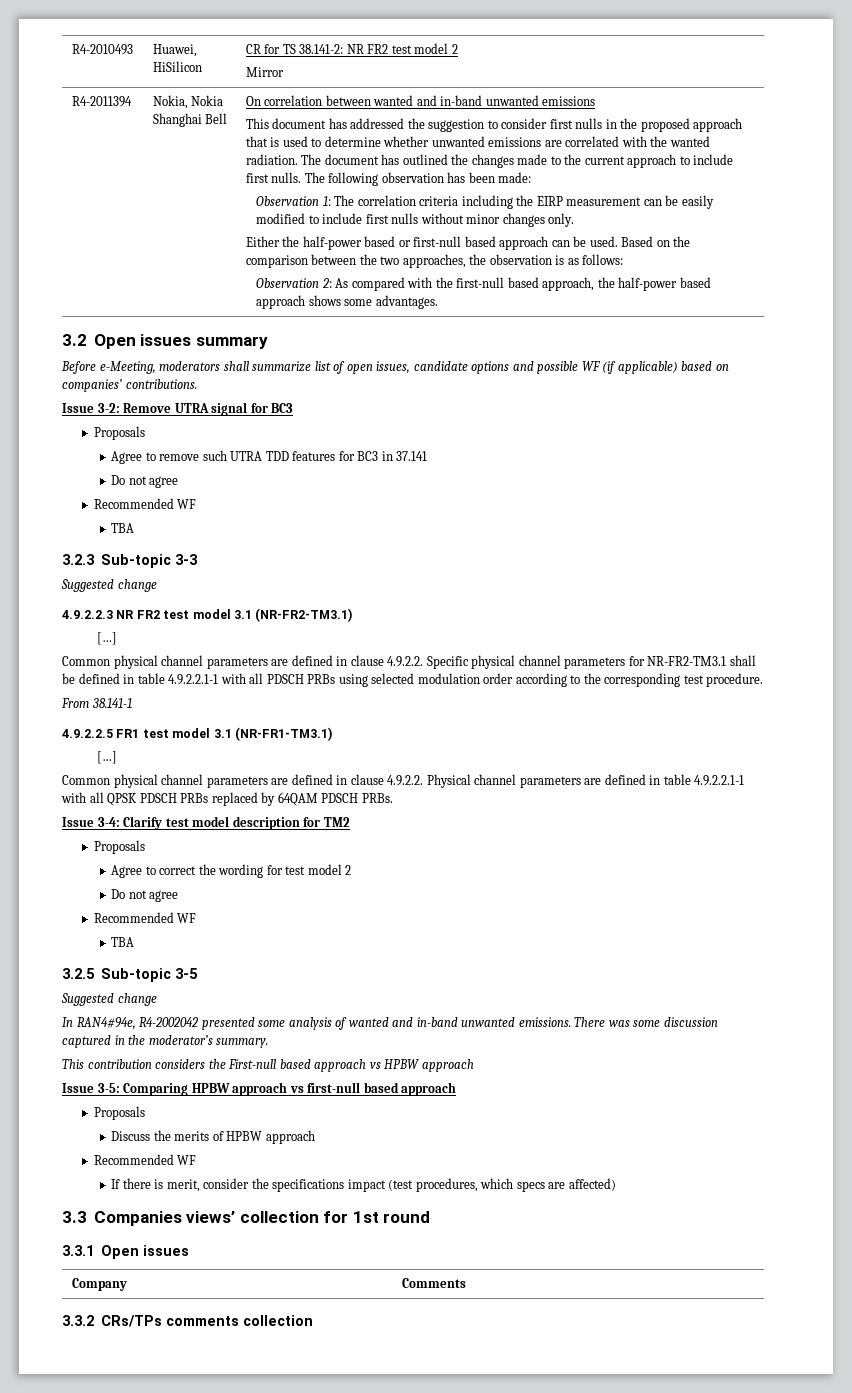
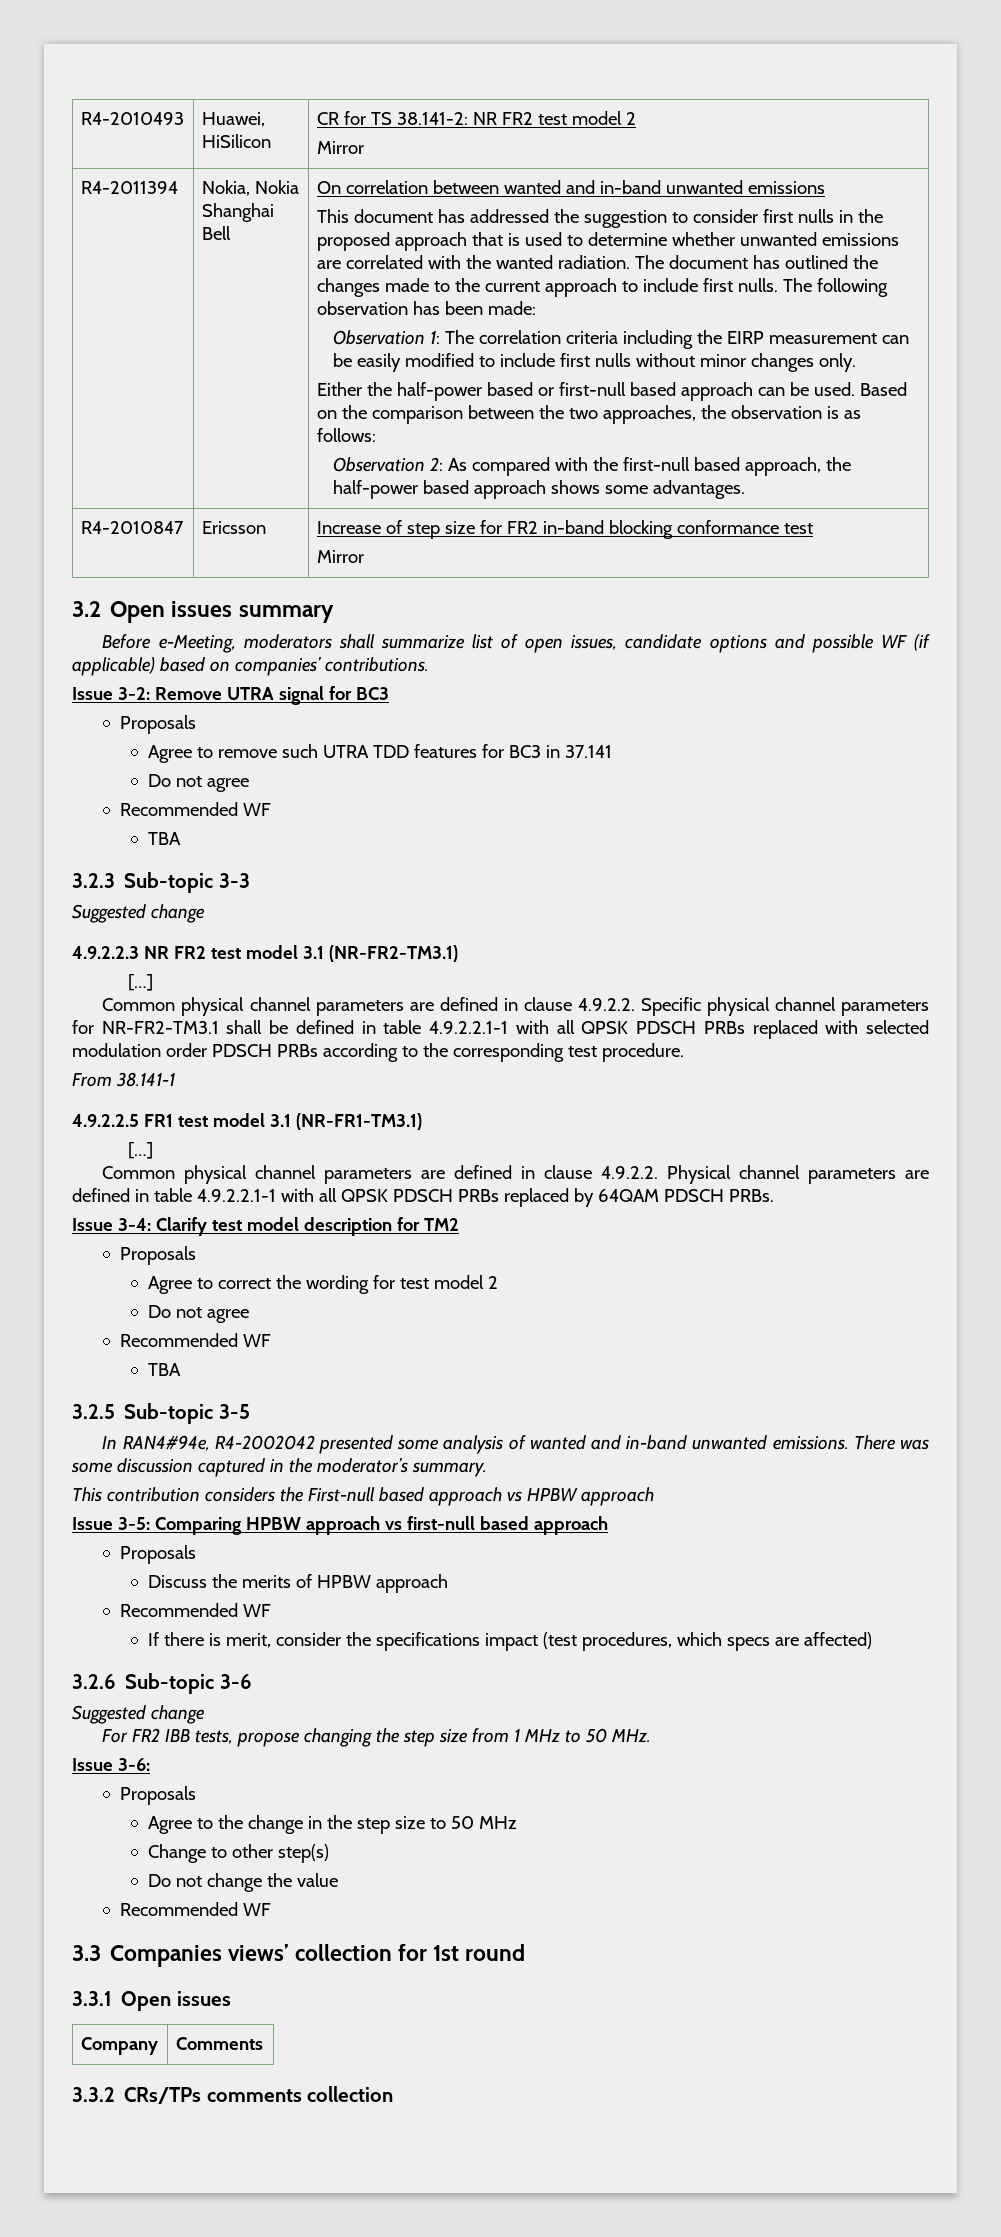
+ R4-2010847 | Ericsson | Increase of step size for FR2 in-band blocking conformance test
+ Mirror
- Common physical channel parameters are defined in clause 4.9.2.2. Specific physical channel parameters for NR-FR2-TM3.1 shall be defined in table 4.9.2.2.1-1 with all PDSCH PRBs using selected modulation order according to the corresponding test procedure.
+ Common physical channel parameters are defined in clause 4.9.2.2. Specific physical channel parameters for NR-FR2-TM3.1 shall be defined in table 4.9.2.2.1-1 with all QPSK PDSCH PRBs replaced with selected modulation order PDSCH PRBs according to the corresponding test procedure.
  3.2.5 Sub-topic 3-5
- Suggested change
+ 3.2.6 Sub-topic 3-6
+ Suggested change
+ For FR2 IBB tests, propose changing the step size from 1 MHz to 50 MHz.
+ Issue 3-6:
+ Proposals
+ Agree to the change in the step size to 50 MHz
+ Change to other step(s)
+ Do not change the value
+ Recommended WF

